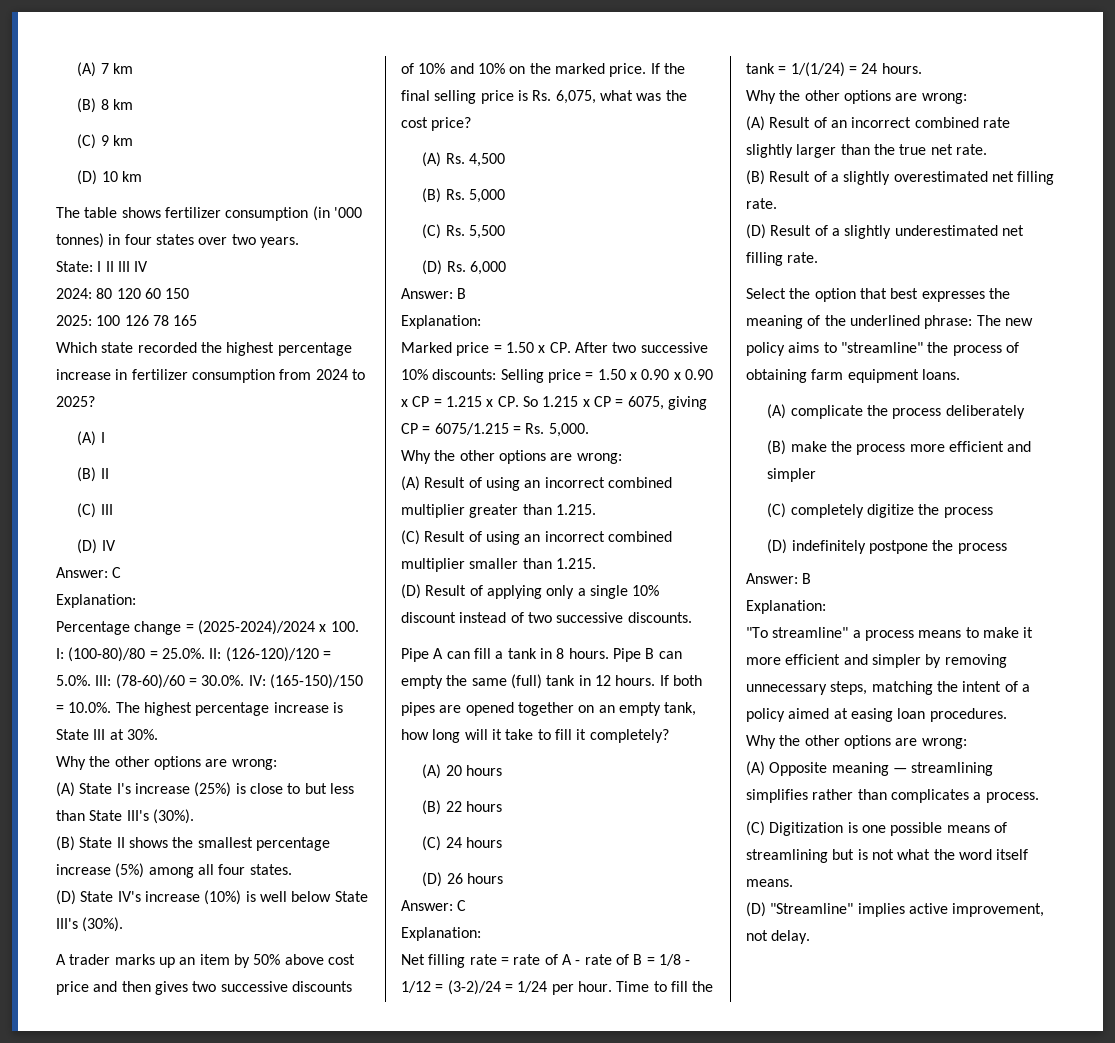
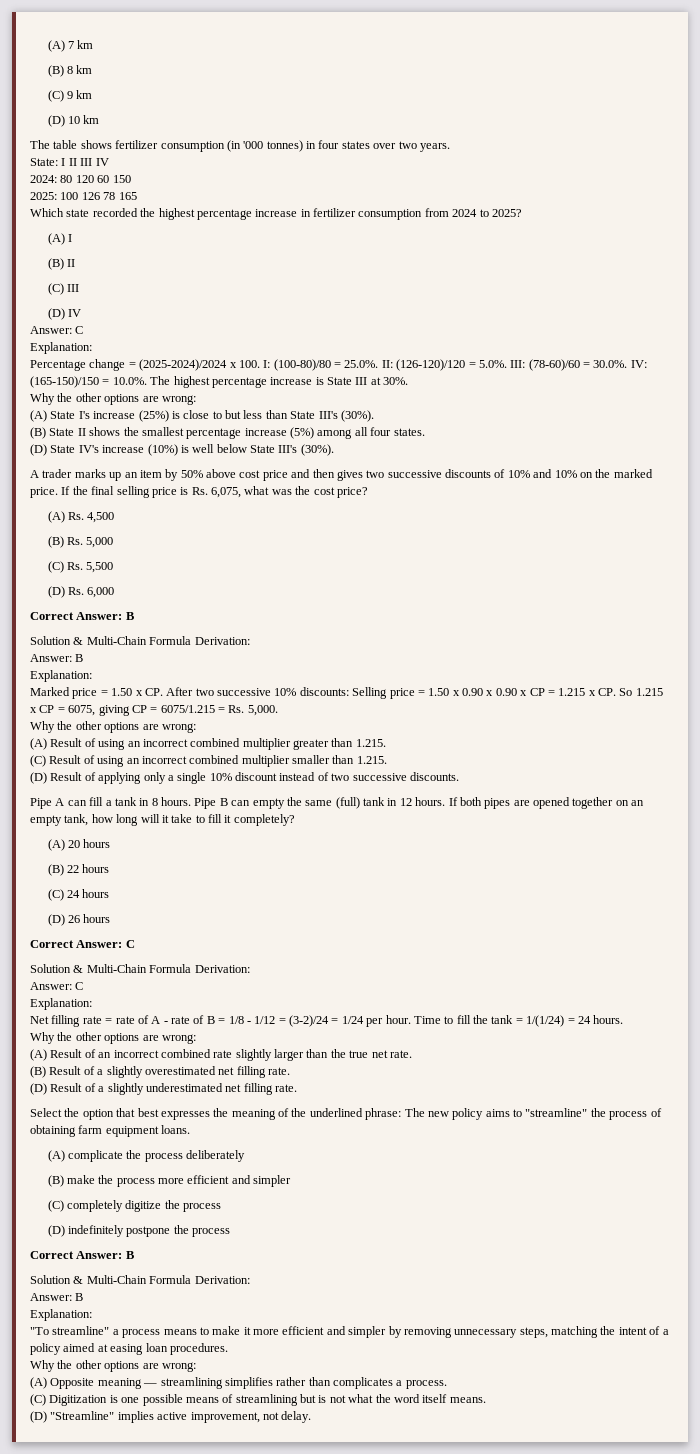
  (D) Rs. 6,000
+ Correct Answer: B
+ Solution & Multi-Chain Formula Derivation:
+ Correct Answer: C
+ Solution & Multi-Chain Formula Derivation:
  (D) indefinitely postpone the process
+ Correct Answer: B
+ Solution & Multi-Chain Formula Derivation:

